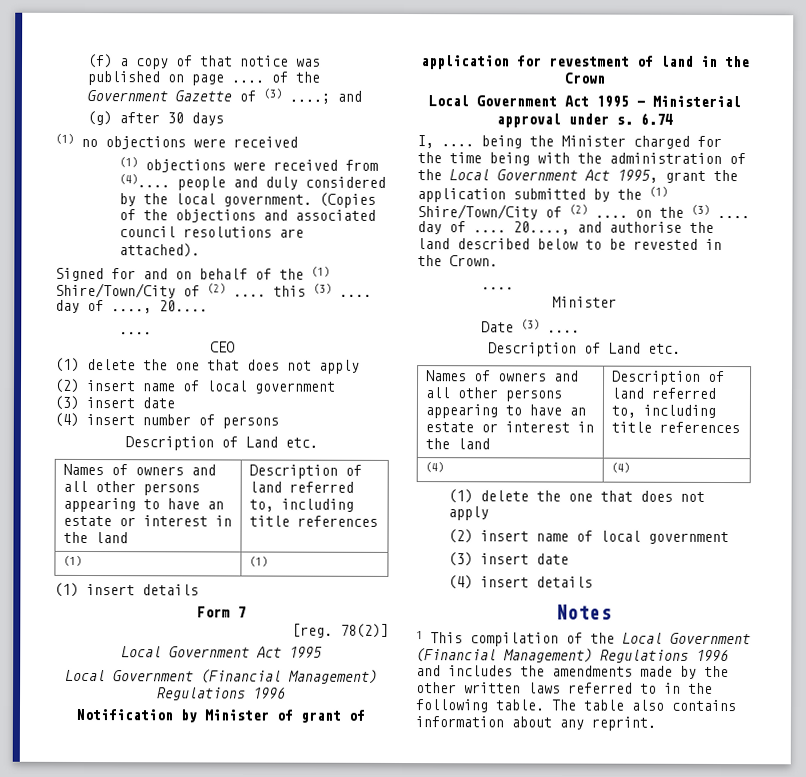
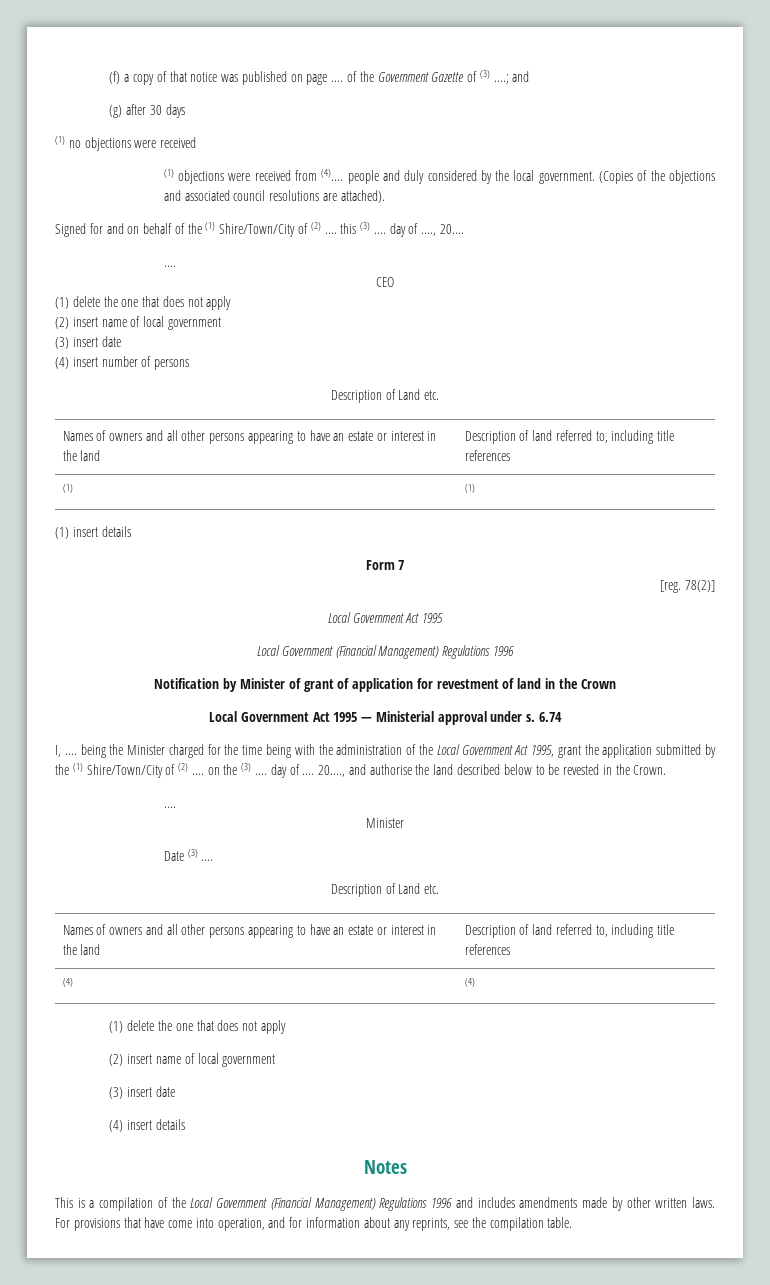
- 1 This compilation of the Local Government (Financial Management) Regulations 1996 and includes the amendments made by the other written laws referred to in the following table. The table also contains information about any reprint.
+ This is a compilation of the Local Government (Financial Management) Regulations 1996 and includes amendments made by other written laws. For provisions that have come into operation, and for information about any reprints, see the compilation table.

